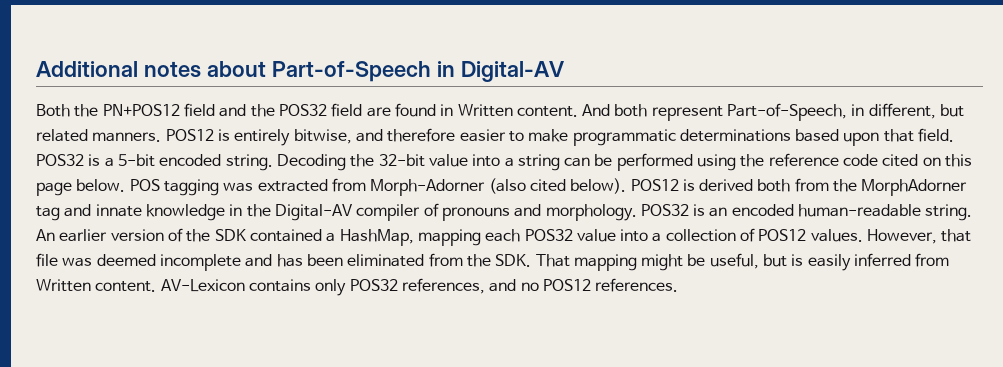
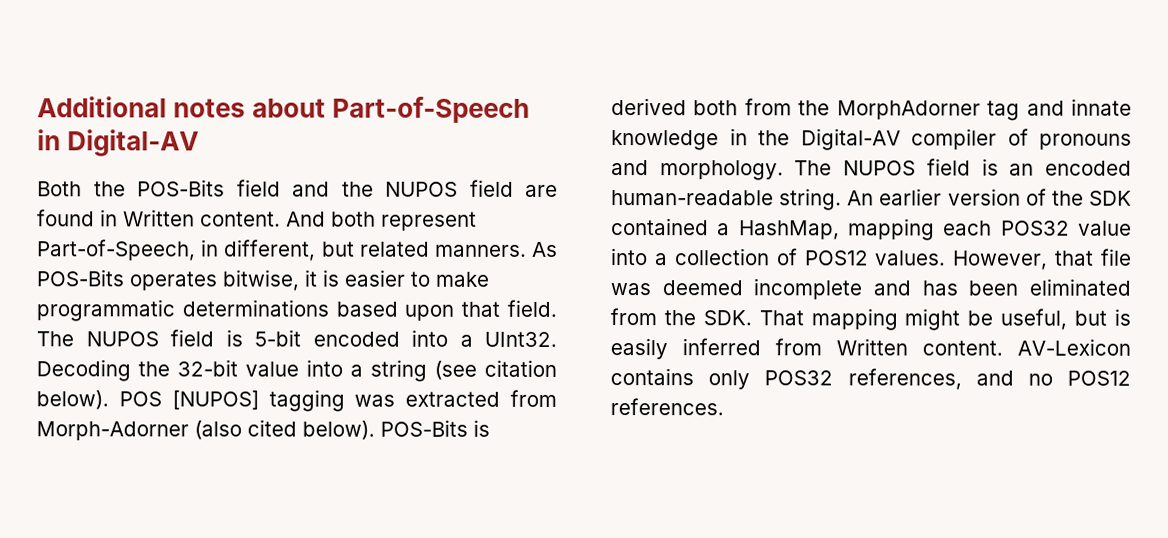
- Both the PN+POS12 field and the POS32 field are found in Written content.
+ Both the POS-Bits field and the NUPOS field are found in Written content.
- POS12 is entirely bitwise, and therefore easier to make programmatic determinations based upon that field.
+ As POS-Bits operates bitwise, it is easier to make programmatic determinations based upon that field.
- POS32 is a 5-bit encoded string.
+ The NUPOS field is 5-bit encoded into a UInt32.
- Decoding the 32-bit value into a string can be performed using the reference code cited on this page below. POS tagging was extracted from Morph-Adorner (also cited below).
+ Decoding the 32-bit value into a string (see citation below). POS [NUPOS] tagging was extracted from Morph-Adorner (also cited below).
- POS12 is derived both from the MorphAdorner tag and innate knowledge in the Digital-AV compiler of pronouns and morphology.
+ POS-Bits is derived both from the MorphAdorner tag and innate knowledge in the Digital-AV compiler of pronouns and morphology.
- POS32 is an encoded human-readable string.
+ The NUPOS field is an encoded human-readable string.

